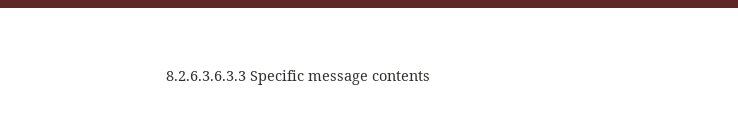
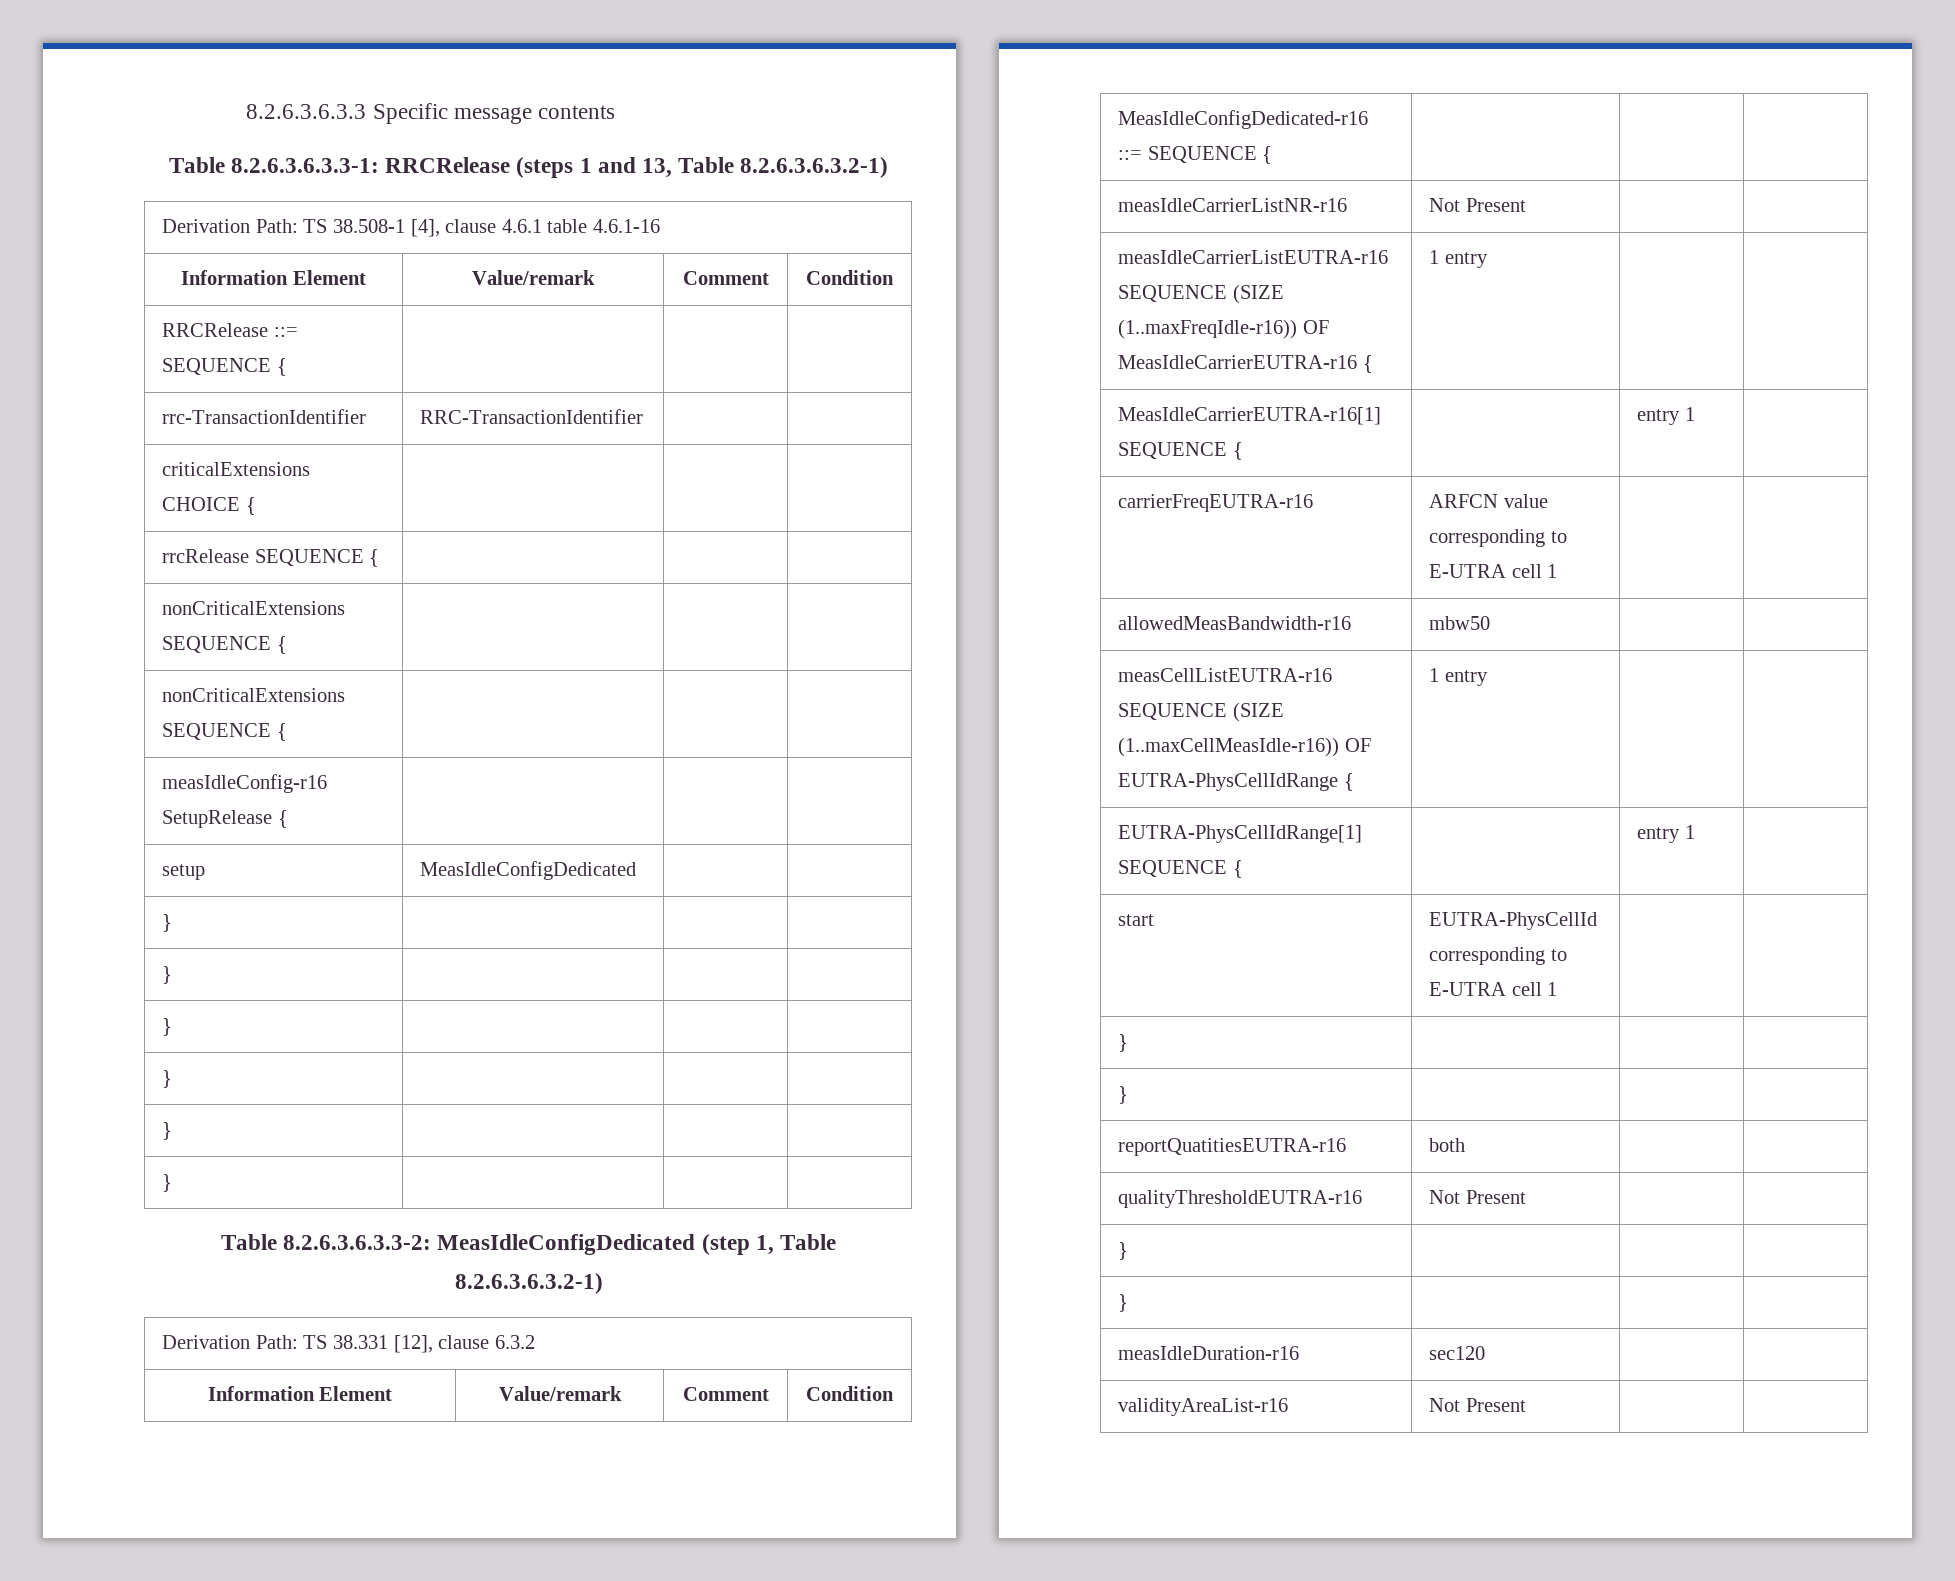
+ Table 8.2.6.3.6.3.3-1: RRCRelease (steps 1 and 13, Table 8.2.6.3.6.3.2-1)
+ Derivation Path: TS 38.508-1 [4], clause 4.6.1 table 4.6.1-16
+ Information Element | Value/remark | Comment | Condition
+ RRCRelease ::= SEQUENCE { | | |
+ rrc-TransactionIdentifier | RRC-TransactionIdentifier | |
+ criticalExtensions CHOICE { | | |
+ rrcRelease SEQUENCE { | | |
+ nonCriticalExtensions SEQUENCE { | | |
+ nonCriticalExtensions SEQUENCE { | | |
+ measIdleConfig-r16 SetupRelease { | | |
+ setup | MeasIdleConfigDedicated | |
+ } | | |
+ } | | |
+ } | | |
+ } | | |
+ } | | |
+ } | | |
+ Table 8.2.6.3.6.3.3-2: MeasIdleConfigDedicated (step 1, Table 8.2.6.3.6.3.2-1)
+ Derivation Path: TS 38.331 [12], clause 6.3.2
+ Information Element | Value/remark | Comment | Condition
+ MeasIdleConfigDedicated-r16 ::= SEQUENCE { | | |
+ measIdleCarrierListNR-r16 | Not Present | |
+ measIdleCarrierListEUTRA-r16 SEQUENCE (SIZE (1..maxFreqIdle-r16)) OF MeasIdleCarrierEUTRA-r16 { | 1 entry | |
+ MeasIdleCarrierEUTRA-r16[1] SEQUENCE { | | entry 1 |
+ carrierFreqEUTRA-r16 | ARFCN value corresponding to E-UTRA cell 1 | |
+ allowedMeasBandwidth-r16 | mbw50 | |
+ measCellListEUTRA-r16 SEQUENCE (SIZE (1..maxCellMeasIdle-r16)) OF EUTRA-PhysCellIdRange { | 1 entry | |
+ EUTRA-PhysCellIdRange[1] SEQUENCE { | | entry 1 |
+ start | EUTRA-PhysCellId corresponding to E-UTRA cell 1 | |
+ } | | |
+ } | | |
+ reportQuatitiesEUTRA-r16 | both | |
+ qualityThresholdEUTRA-r16 | Not Present | |
+ } | | |
+ } | | |
+ measIdleDuration-r16 | sec120 | |
+ validityAreaList-r16 | Not Present | |

